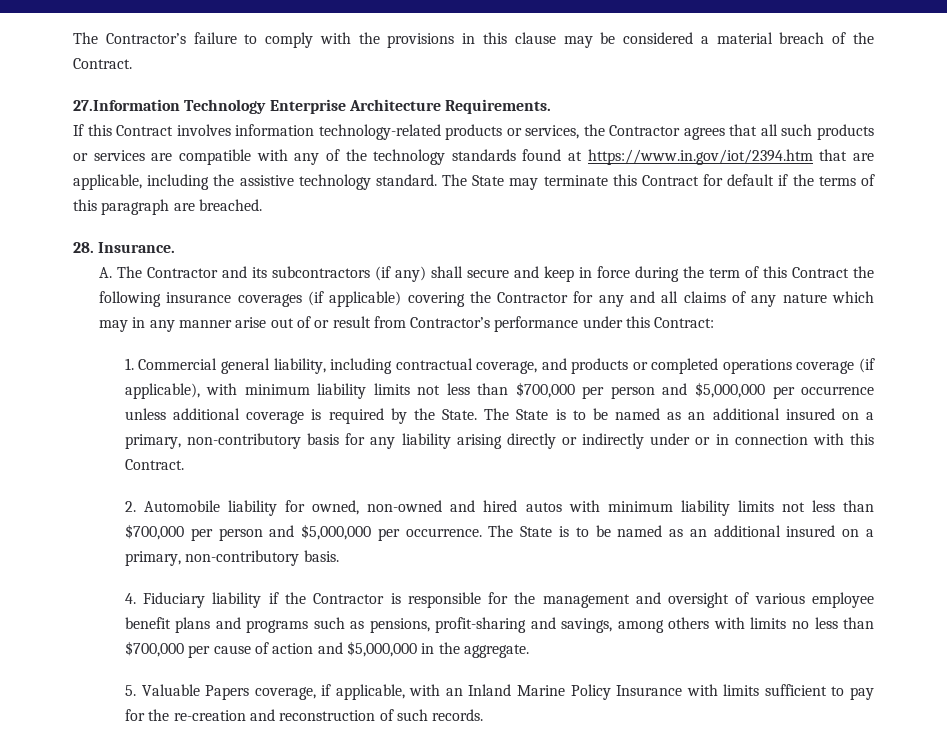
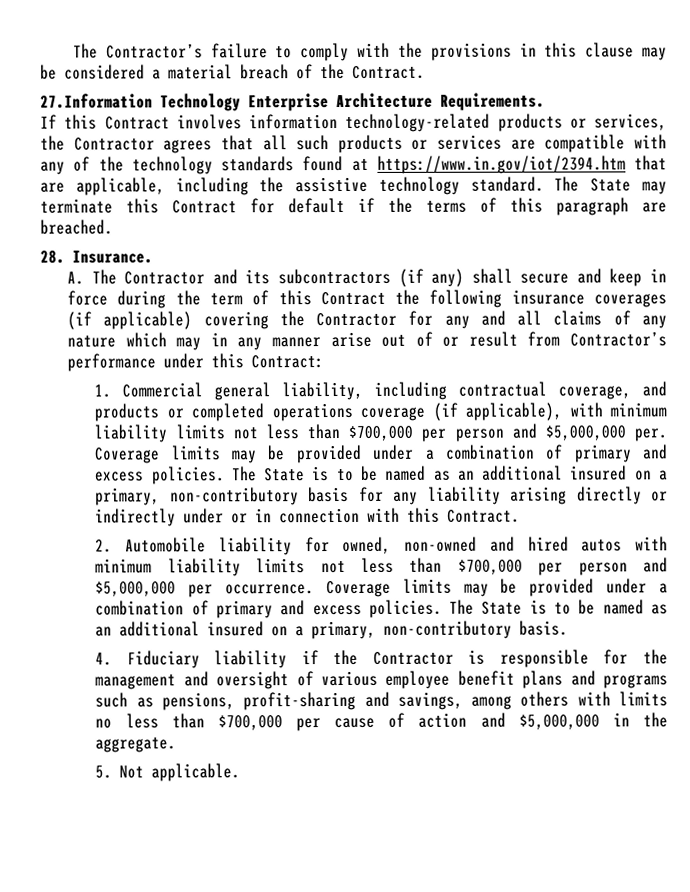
- 1. Commercial general liability, including contractual coverage, and products or completed operations coverage (if applicable), with minimum liability limits not less than $700,000 per person and $5,000,000 per occurrence unless additional coverage is required by the State.
+ 1. Commercial general liability, including contractual coverage, and products or completed operations coverage (if applicable), with minimum liability limits not less than $700,000 per person and $5,000,000 per. Coverage limits may be provided under a combination of primary and excess policies.
- 2. Automobile liability for owned, non-owned and hired autos with minimum liability limits not less than $700,000 per person and $5,000,000 per occurrence.
+ 2. Automobile liability for owned, non-owned and hired autos with minimum liability limits not less than $700,000 per person and $5,000,000 per occurrence. Coverage limits may be provided under a combination of primary and excess policies.
- 5. Valuable Papers coverage, if applicable, with an Inland Marine Policy Insurance with limits sufficient to pay for the re-creation and reconstruction of such records.
+ 5. Not applicable.

